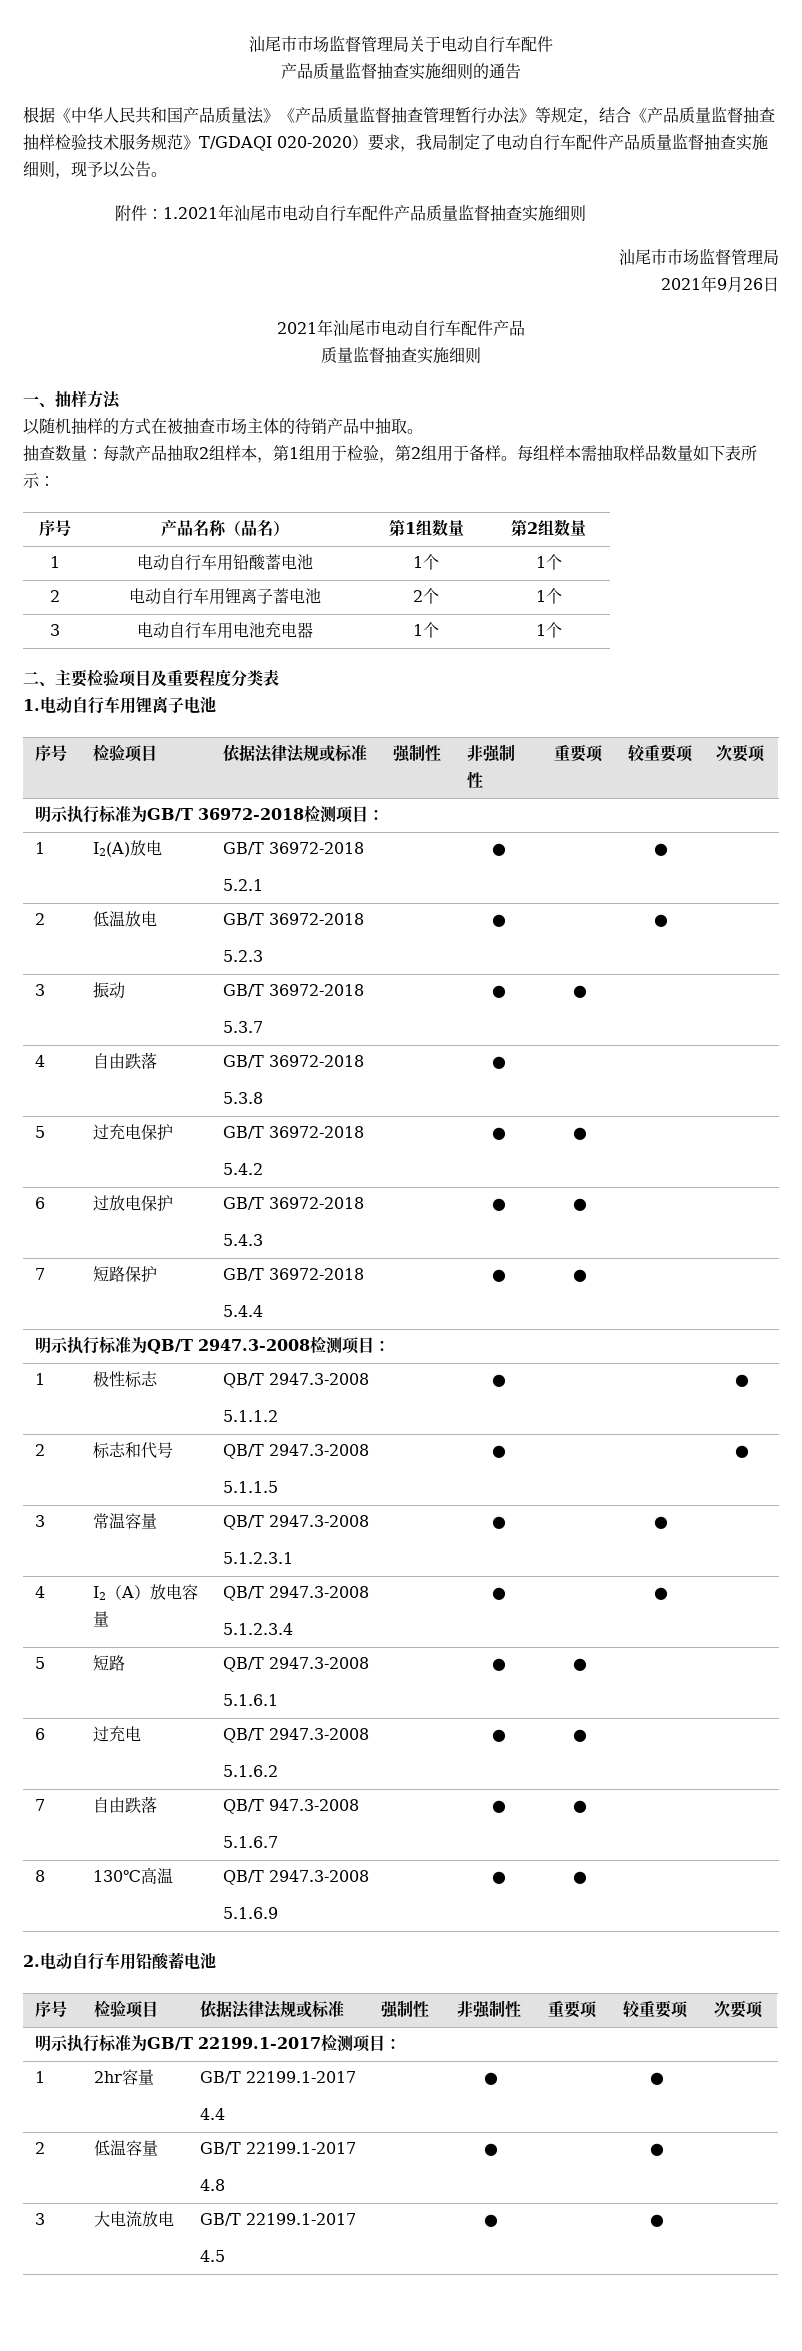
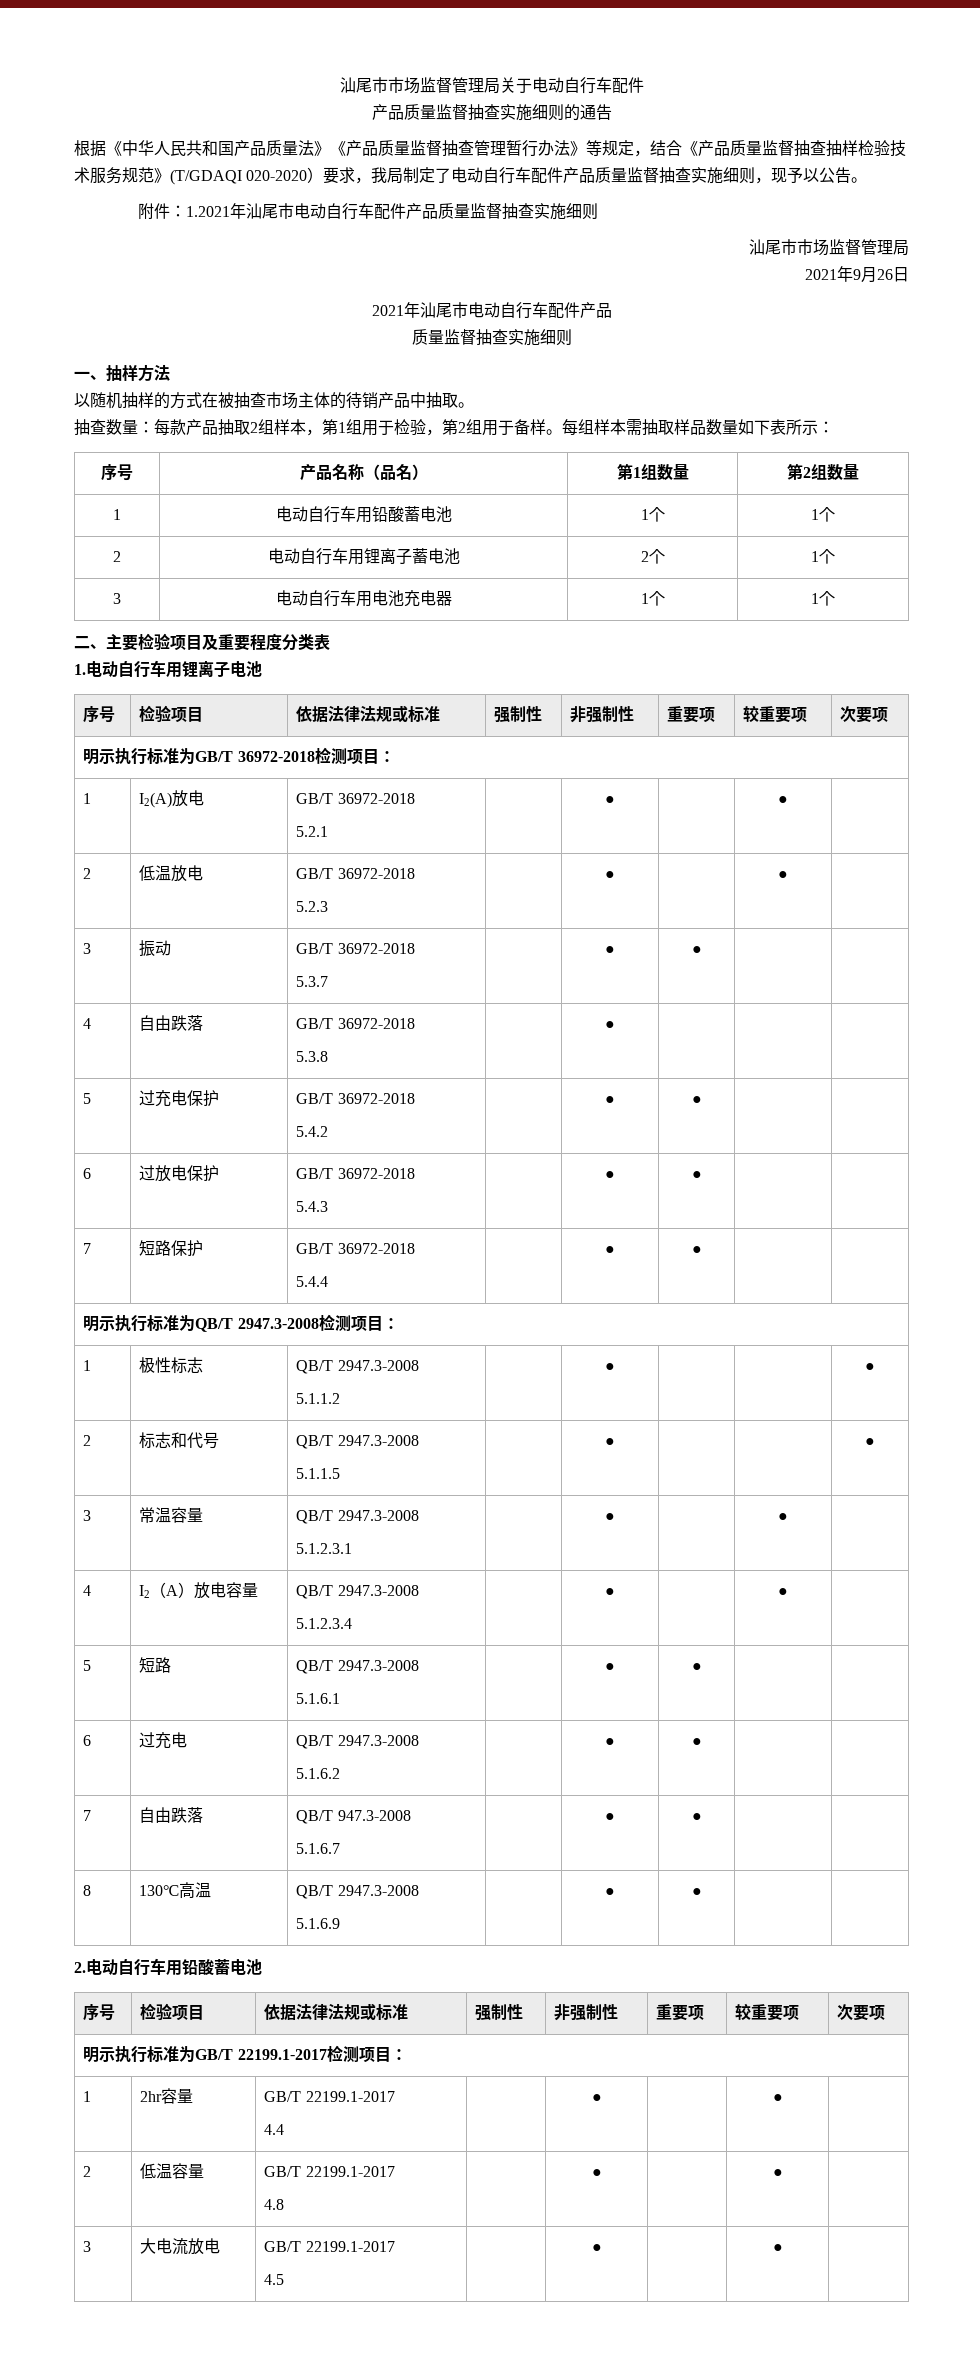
- 根据《中华人民共和国产品质量法》《产品质量监督抽查管理暂行办法》等规定，结合《产品质量监督抽查抽样检验技术服务规范》T/GDAQI 020-2020）要求，我局制定了电动自行车配件产品质量监督抽查实施细则，现予以公告。
+ 根据《中华人民共和国产品质量法》《产品质量监督抽查管理暂行办法》等规定，结合《产品质量监督抽查抽样检验技术服务规范》(T/GDAQI 020-2020）要求，我局制定了电动自行车配件产品质量监督抽查实施细则，现予以公告。

